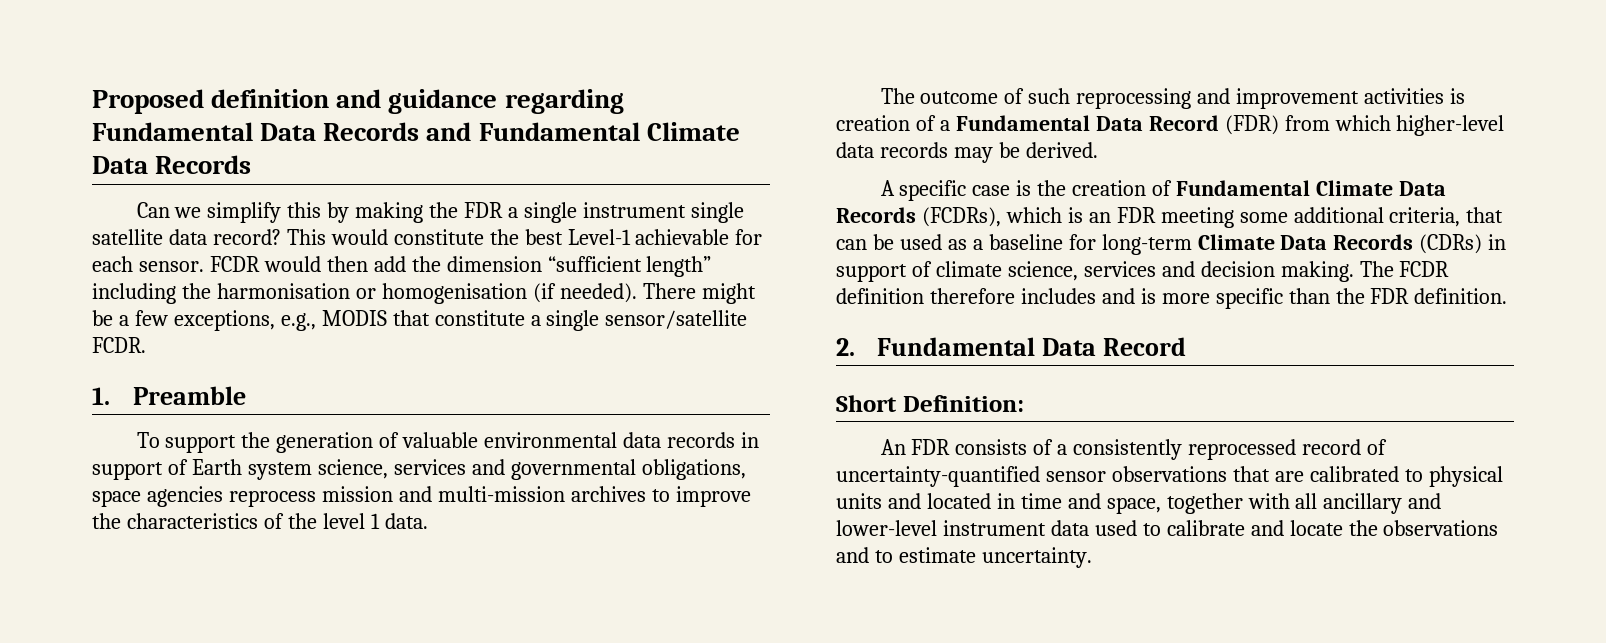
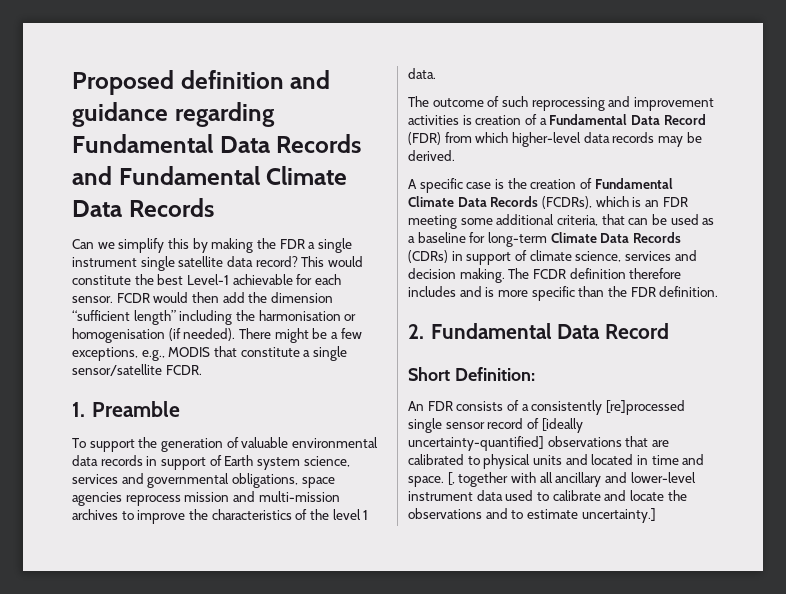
- An FDR consists of a consistently reprocessed record of uncertainty-quantified sensor observations that are calibrated to physical units and located in time and space, together with all ancillary and lower-level instrument data used to calibrate and locate the observations and to estimate uncertainty.
+ An FDR consists of a consistently [re]processed single sensor record of [ideally uncertainty-quantified] observations that are calibrated to physical units and located in time and space. [, together with all ancillary and lower-level instrument data used to calibrate and locate the observations and to estimate uncertainty.]

